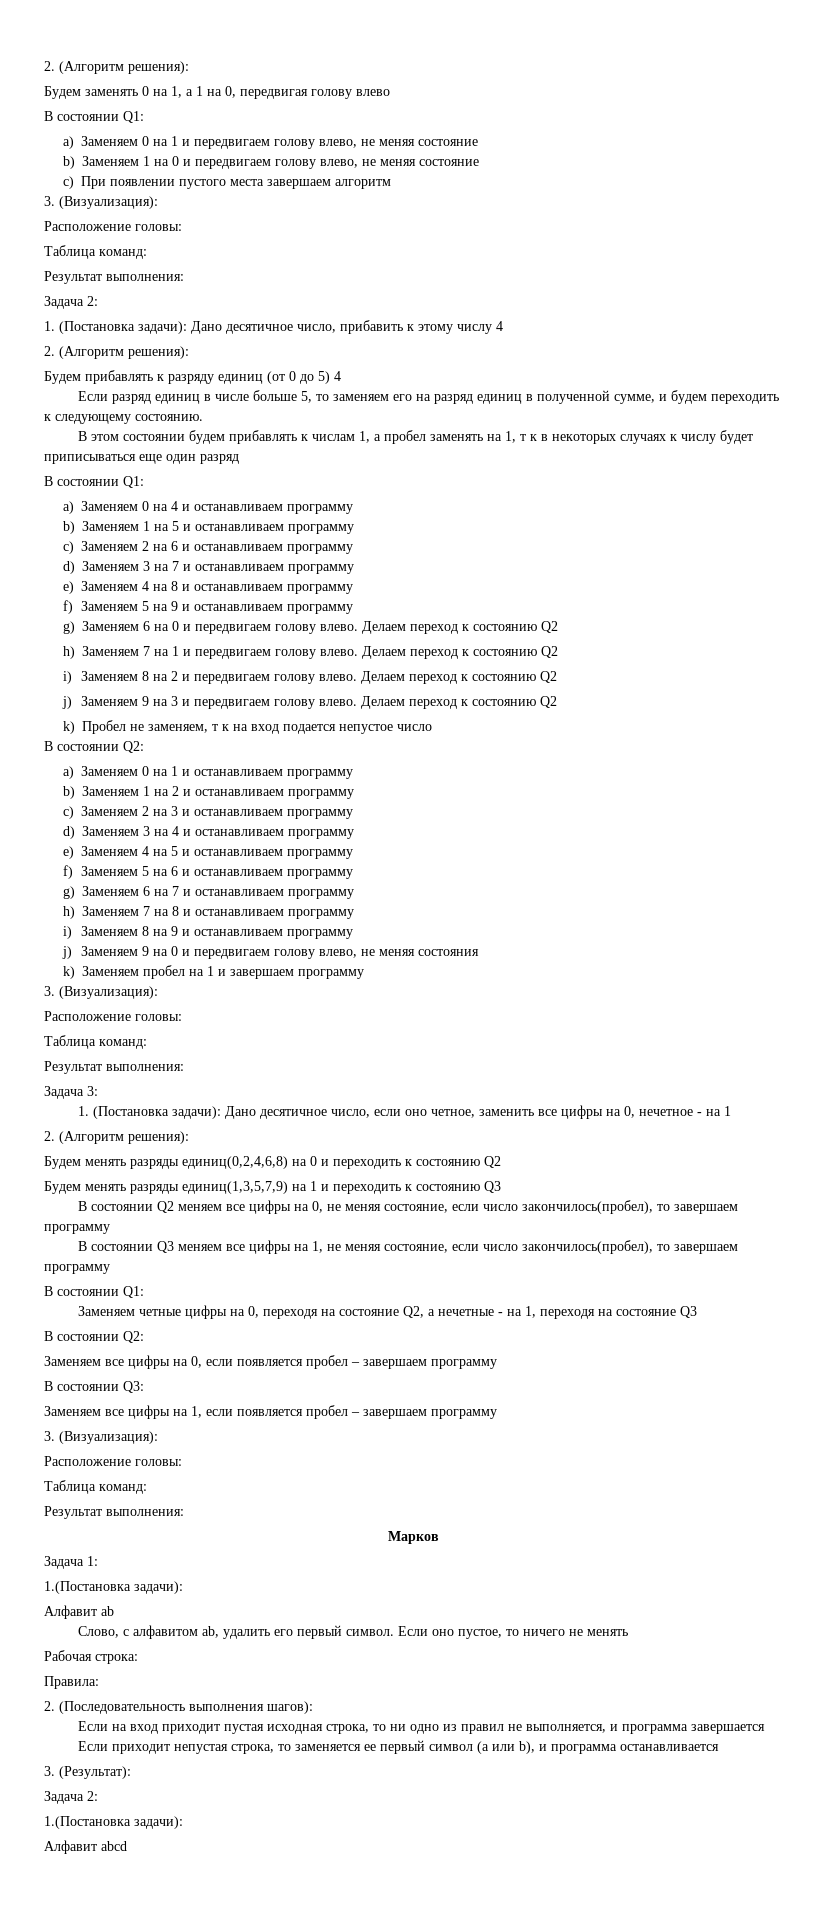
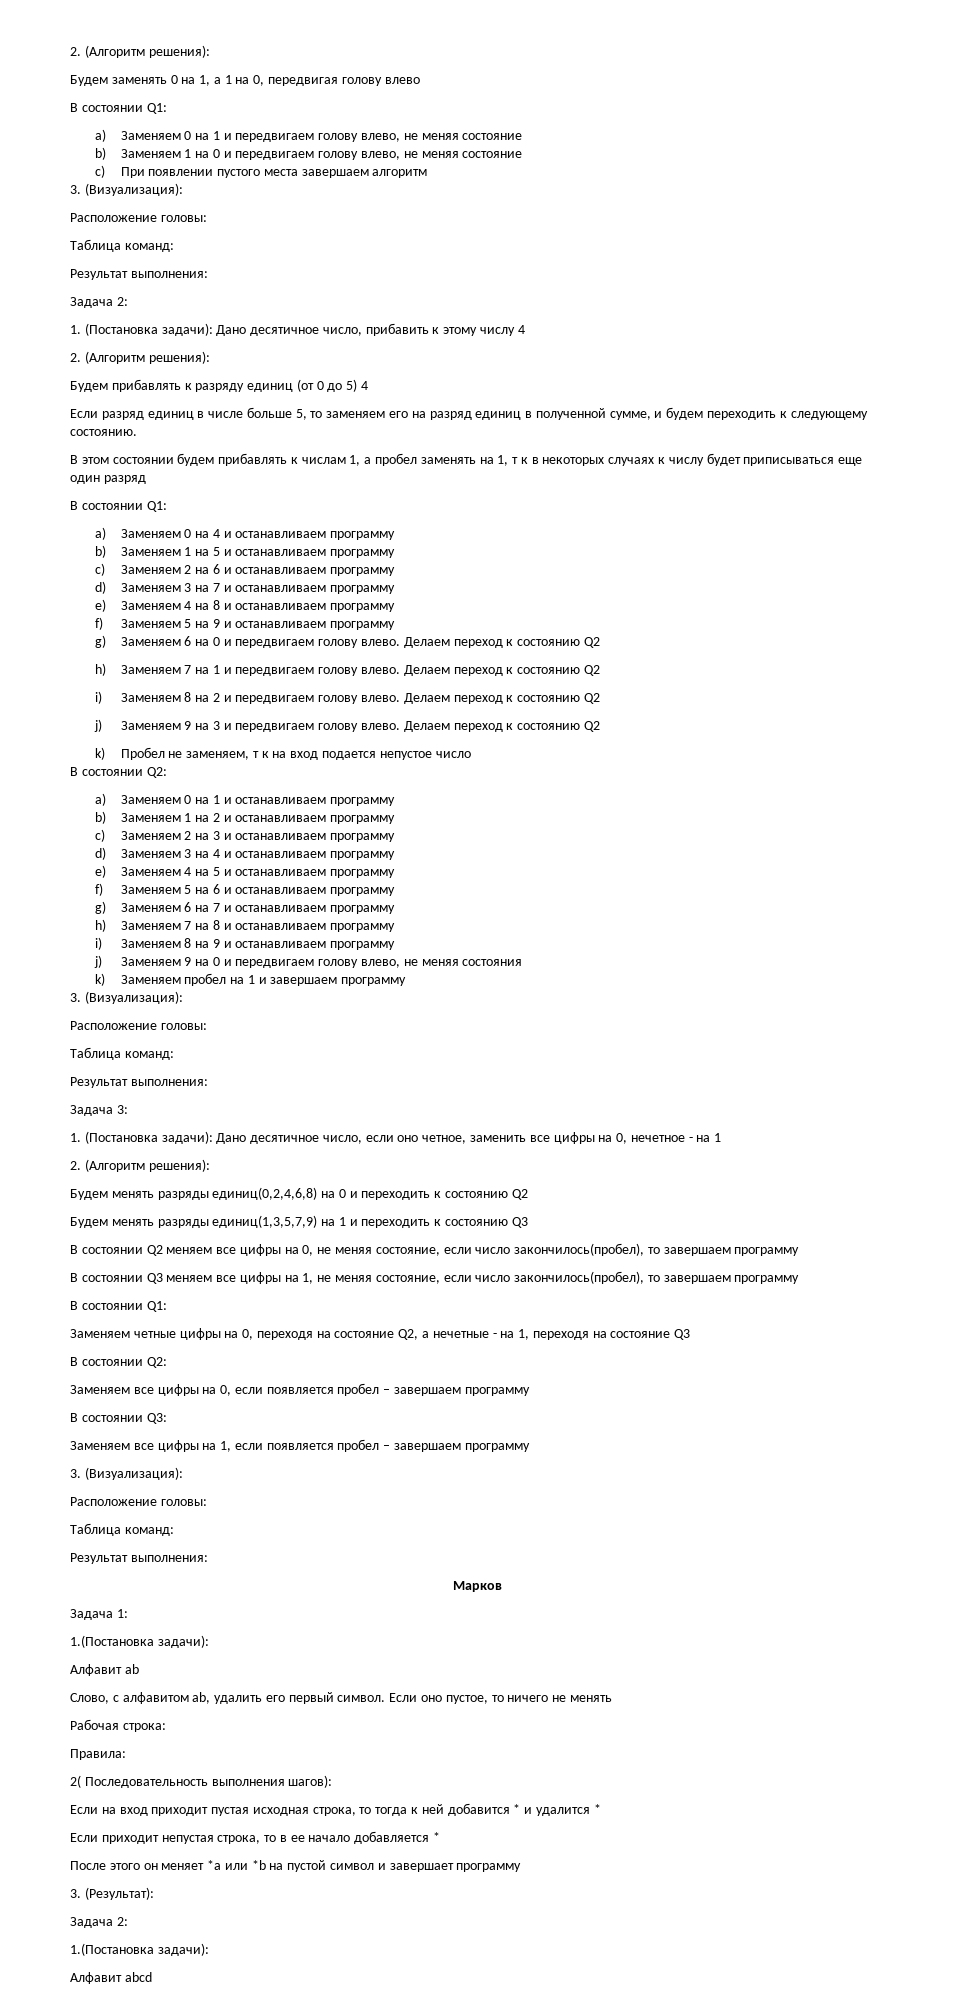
- 2. (Последовательность выполнения шагов):
+ 2( Последовательность выполнения шагов):
- Если на вход приходит пустая исходная строка, то ни одно из правил не выполняется, и программа завершается
+ Если на вход приходит пустая исходная строка, то тогда к ней добавится * и удалится *
- Если приходит непустая строка, то заменяется ее первый символ (a или b), и программа останавливается
+ Если приходит непустая строка, то в ее начало добавляется *
+ После этого он меняет *a или *b на пустой символ и завершает программу

